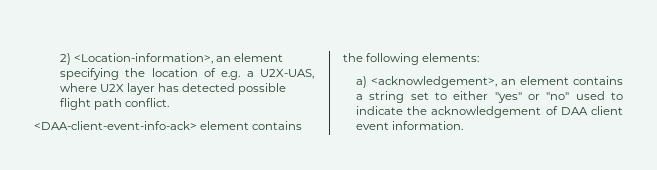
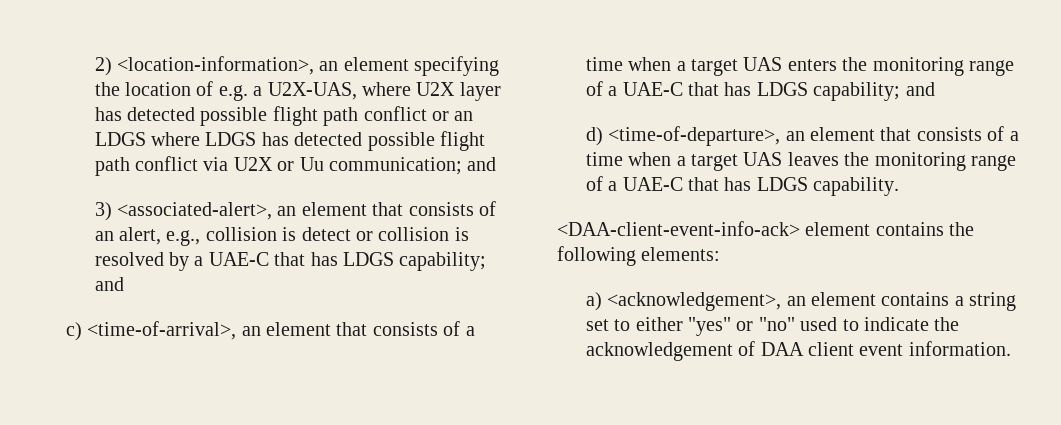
- 2) <Location-information>, an element specifying the location of e.g. a U2X-UAS, where U2X layer has detected possible flight path conflict.
+ 2) <location-information>, an element specifying the location of e.g. a U2X-UAS, where U2X layer has detected possible flight path conflict or an LDGS where LDGS has detected possible flight path conflict via U2X or Uu communication; and
+ 3) <associated-alert>, an element that consists of an alert, e.g., collision is detect or collision is resolved by a UAE-C that has LDGS capability; and
+ c) <time-of-arrival>, an element that consists of a time when a target UAS enters the monitoring range of a UAE-C that has LDGS capability; and
+ d) <time-of-departure>, an element that consists of a time when a target UAS leaves the monitoring range of a UAE-C that has LDGS capability.

